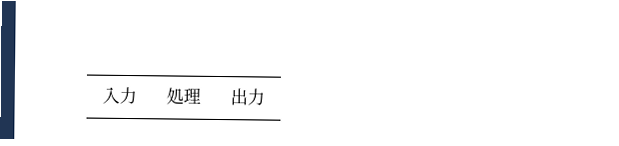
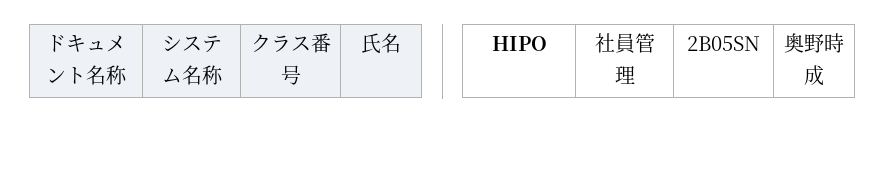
- 入力 | 処理 | 出力
+ ドキュメント名称 | システム名称 | クラス番号 | 氏名
+ HIPO | 社員管理 | 2B05SN | 奥野時成

